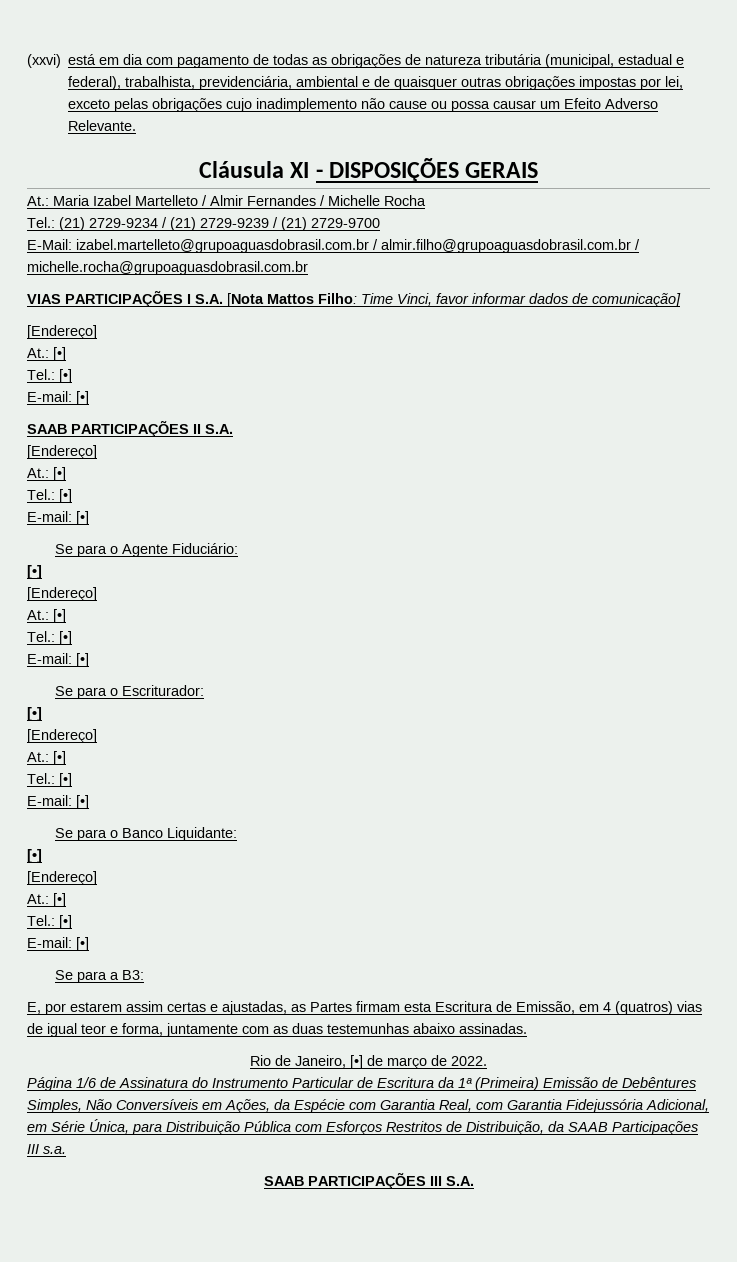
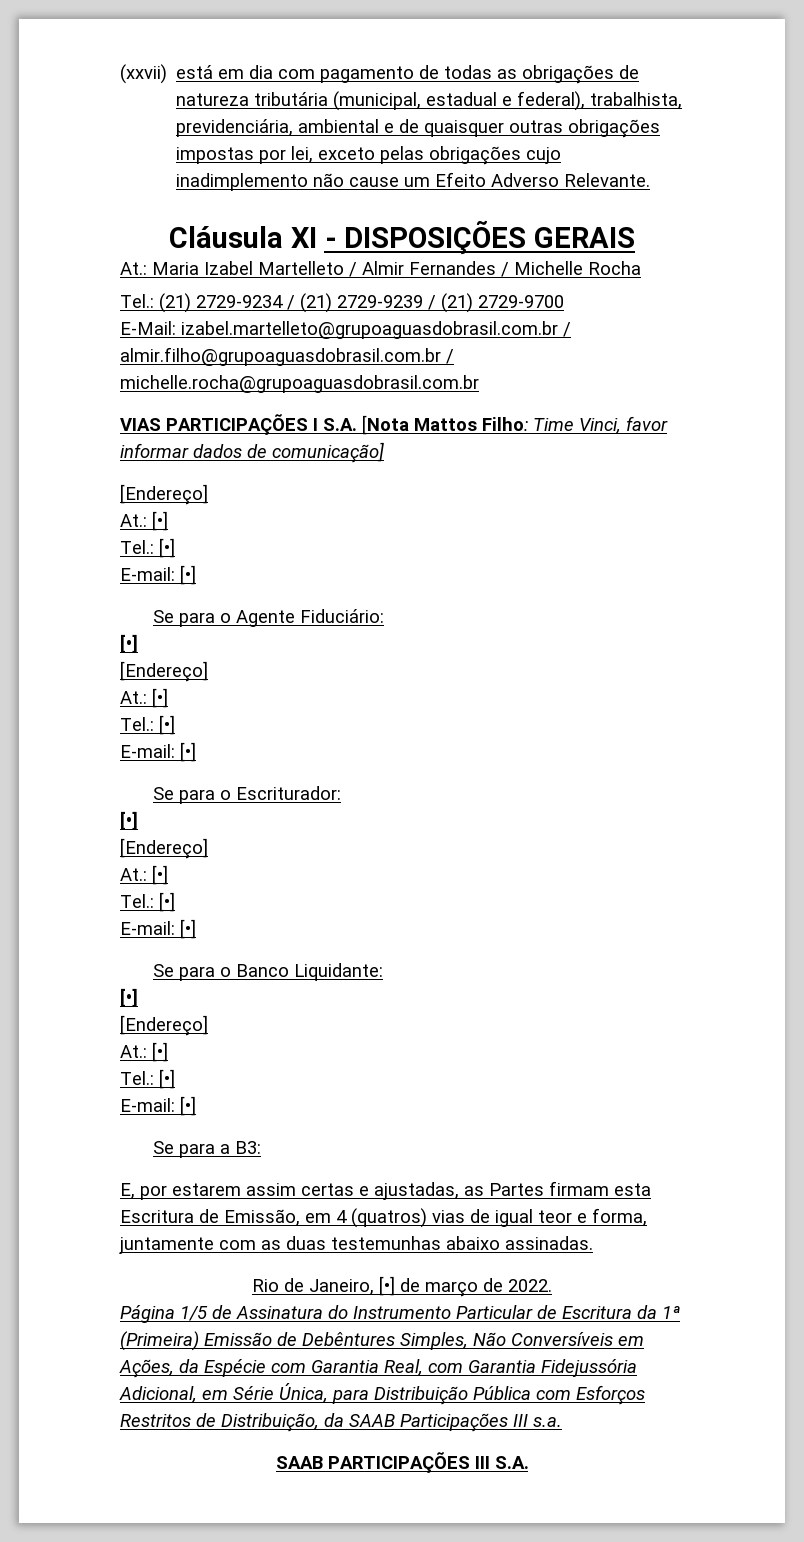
- (xxvi) está em dia com pagamento de todas as obrigações de natureza tributária (municipal, estadual e federal), trabalhista, previdenciária, ambiental e de quaisquer outras obrigações impostas por lei, exceto pelas obrigações cujo inadimplemento não cause ou possa causar um Efeito Adverso Relevante.
+ (xxvii) está em dia com pagamento de todas as obrigações de natureza tributária (municipal, estadual e federal), trabalhista, previdenciária, ambiental e de quaisquer outras obrigações impostas por lei, exceto pelas obrigações cujo inadimplemento não cause um Efeito Adverso Relevante.
- SAAB PARTICIPAÇÕES II S.A.
- [Endereço]
- At.: [•]
- Tel.: [•]
- E-mail: [•]
- Página 1/6 de Assinatura do Instrumento Particular de Escritura da 1ª (Primeira) Emissão de Debêntures Simples, Não Conversíveis em Ações, da Espécie com Garantia Real, com Garantia Fidejussória Adicional, em Série Única, para Distribuição Pública com Esforços Restritos de Distribuição, da SAAB Participações III s.a.
+ Página 1/5 de Assinatura do Instrumento Particular de Escritura da 1ª (Primeira) Emissão de Debêntures Simples, Não Conversíveis em Ações, da Espécie com Garantia Real, com Garantia Fidejussória Adicional, em Série Única, para Distribuição Pública com Esforços Restritos de Distribuição, da SAAB Participações III s.a.

